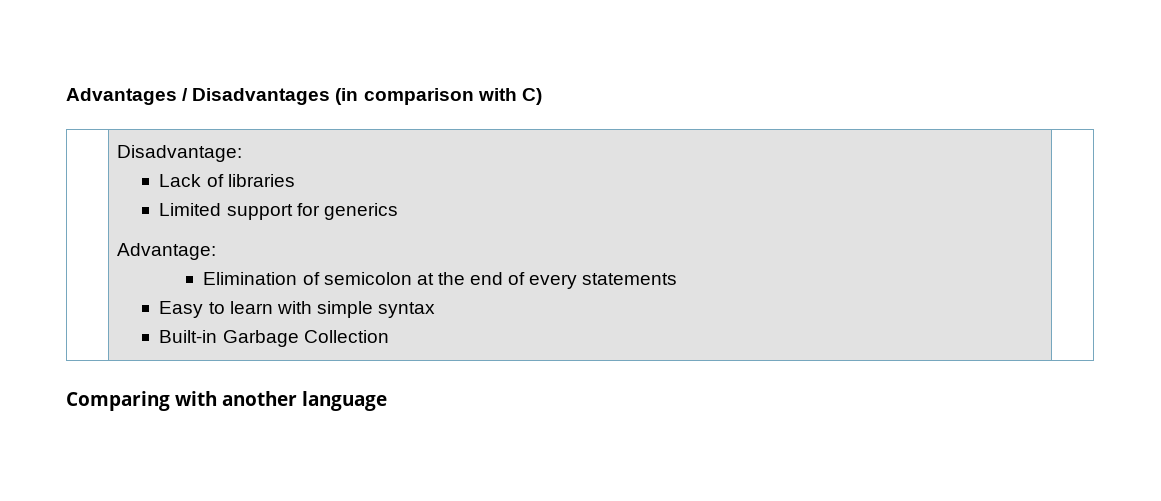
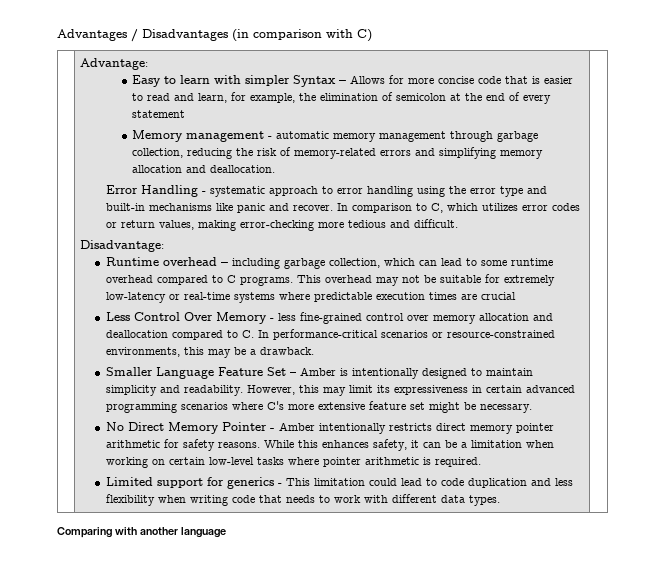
+ Advantage:
+ Easy to learn with simpler Syntax – Allows for more concise code that is easier to read and learn, for example, the elimination of semicolon at the end of every statement
+ Memory management - automatic memory management through garbage collection, reducing the risk of memory-related errors and simplifying memory allocation and deallocation.
+ Error Handling - systematic approach to error handling using the error type and built-in mechanisms like panic and recover. In comparison to C, which utilizes error codes or return values, making error-checking more tedious and difficult.
  Disadvantage:
- Lack of libraries
- Limited support for generics
- Advantage:
- Elimination of semicolon at the end of every statements
- Easy to learn with simple syntax
- Built-in Garbage Collection
+ Runtime overhead – including garbage collection, which can lead to some runtime overhead compared to C programs. This overhead may not be suitable for extremely low-latency or real-time systems where predictable execution times are crucial
+ Less Control Over Memory - less fine-grained control over memory allocation and deallocation compared to C. In performance-critical scenarios or resource-constrained environments, this may be a drawback.
+ Smaller Language Feature Set – Amber is intentionally designed to maintain simplicity and readability. However, this may limit its expressiveness in certain advanced programming scenarios where C's more extensive feature set might be necessary.
+ No Direct Memory Pointer - Amber intentionally restricts direct memory pointer arithmetic for safety reasons. While this enhances safety, it can be a limitation when working on certain low-level tasks where pointer arithmetic is required.
+ Limited support for generics - This limitation could lead to code duplication and less flexibility when writing code that needs to work with different data types.

